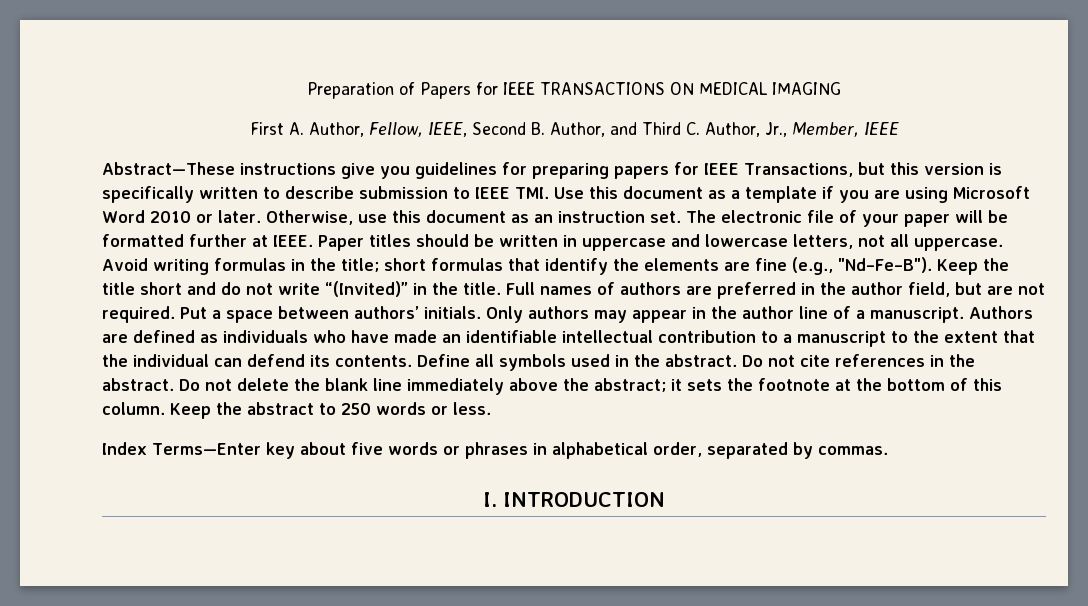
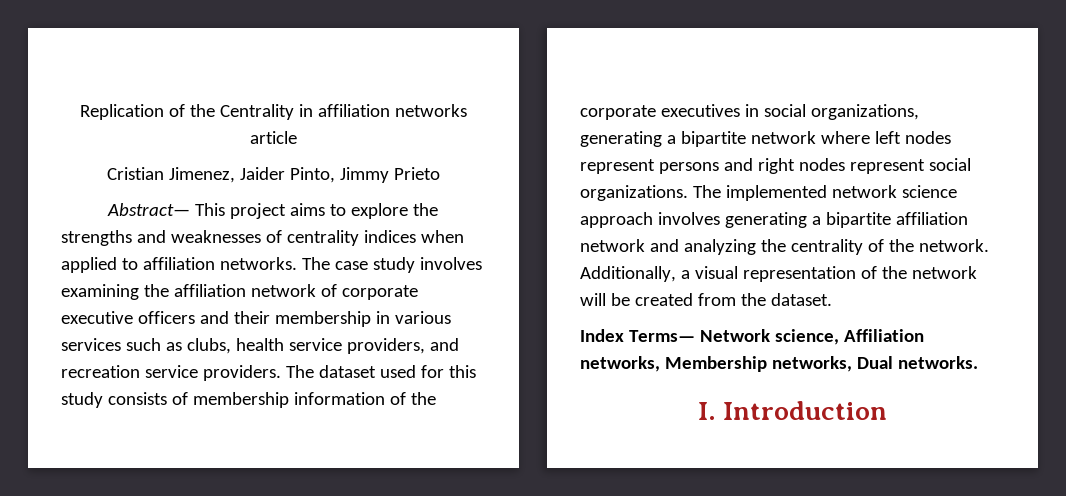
- Preparation of Papers for IEEE TRANSACTIONS ON MEDICAL IMAGING
- First A. Author, Fellow, IEEE, Second B. Author, and Third C. Author, Jr., Member, IEEE
- Abstract—These instructions give you guidelines for preparing papers for IEEE Transactions, but this version is specifically written to describe submission to IEEE TMI. Use this document as a template if you are using Microsoft Word 2010 or later. Otherwise, use this document as an instruction set. The electronic file of your paper will be formatted further at IEEE. Paper titles should be written in uppercase and lowercase letters, not all uppercase. Avoid writing formulas in the title; short formulas that identify the elements are fine (e.g., "Nd–Fe–B"). Keep the title short and do not write “(Invited)” in the title. Full names of authors are preferred in the author field, but are not required. Put a space between authors’ initials. Only authors may appear in the author line of a manuscript. Authors are defined as individuals who have made an identifiable intellectual contribution to a manuscript to the extent that the individual can defend its contents. Define all symbols used in the abstract. Do not cite references in the abstract. Do not delete the blank line immediately above the abstract; it sets the footnote at the bottom of this column. Keep the abstract to 250 words or less.
- Index Terms—Enter key about five words or phrases in alphabetical order, separated by commas.
+ Replication of the Centrality in affiliation networks article
+ Cristian Jimenez, Jaider Pinto, Jimmy Prieto
+ Abstract— This project aims to explore the strengths and weaknesses of centrality indices when applied to affiliation networks. The case study involves examining the affiliation network of corporate executive officers and their membership in various services such as clubs, health service providers, and recreation service providers. The dataset used for this study consists of membership information of the corporate executives in social organizations, generating a bipartite network where left nodes represent persons and right nodes represent social organizations. The implemented network science approach involves generating a bipartite affiliation network and analyzing the centrality of the network. Additionally, a visual representation of the network will be created from the dataset.
+ Index Terms— Network science, Affiliation networks, Membership networks, Dual networks.
- I. INTRODUCTION
+ I. Introduction

